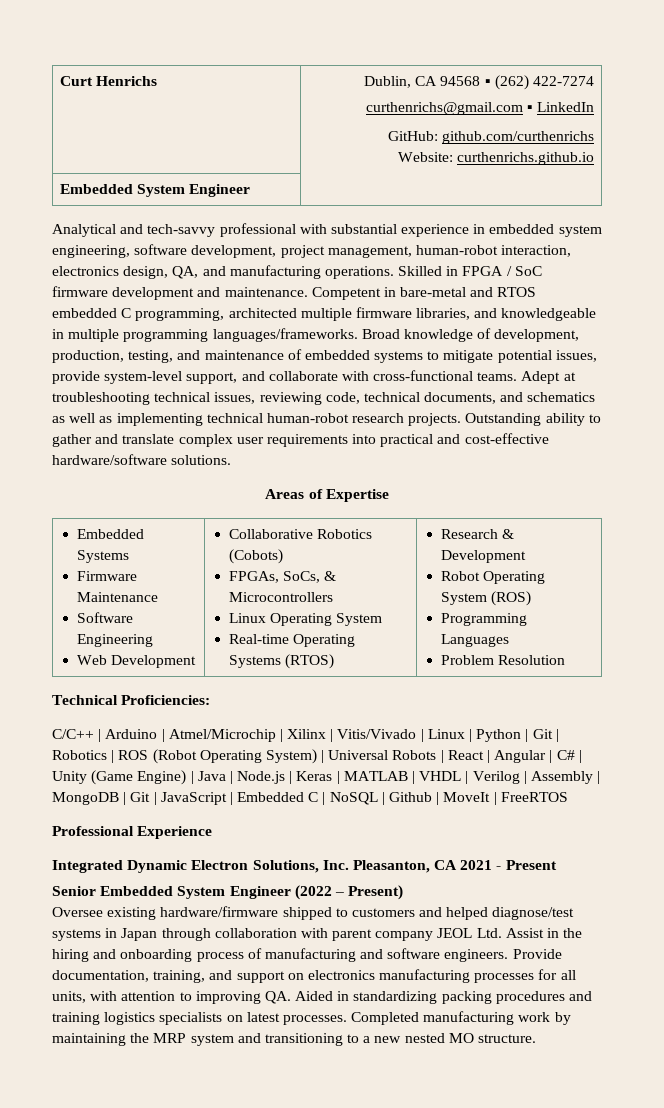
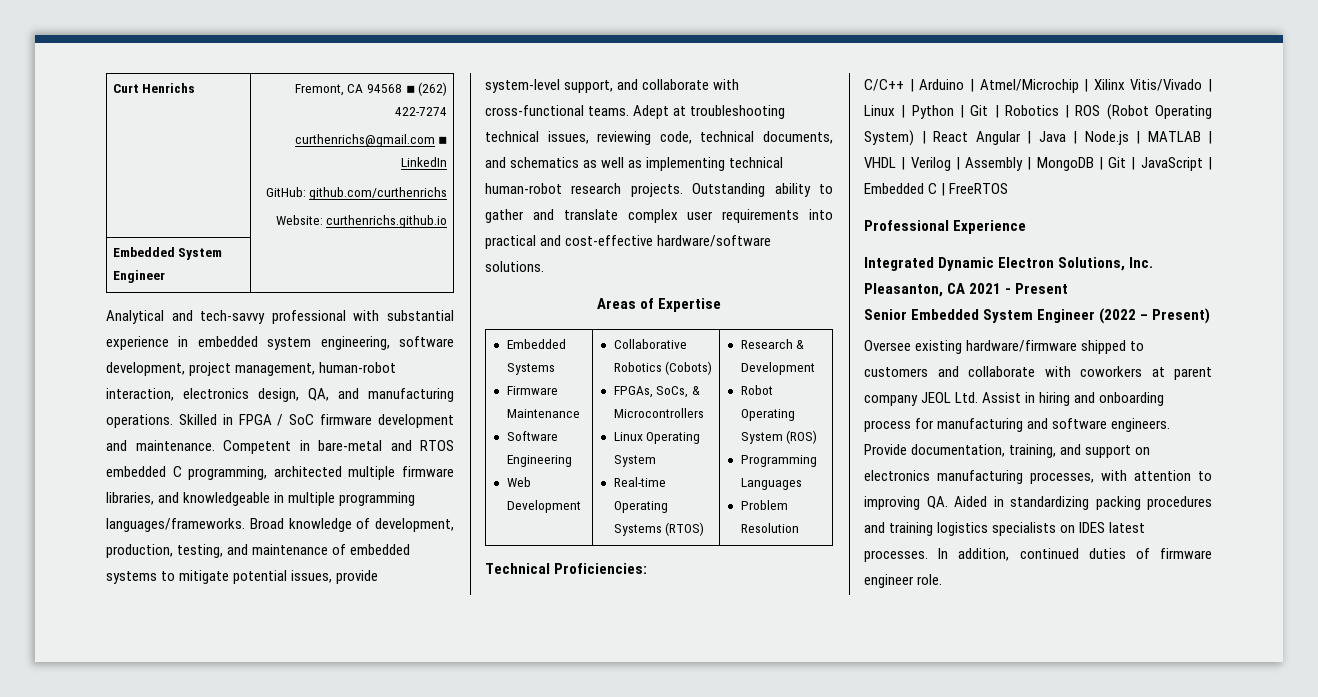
- Curt Henrichs | Dublin, CA 94568 ▪ (262) 422-7274
+ Curt Henrichs | Fremont, CA 94568 ▪ (262) 422-7274
- C/C++ | Arduino | Atmel/Microchip | Xilinx | Vitis/Vivado | Linux | Python | Git | Robotics | ROS (Robot Operating System) | Universal Robots | React | Angular | C# | Unity (Game Engine) | Java | Node.js | Keras | MATLAB | VHDL | Verilog | Assembly | MongoDB | Git | JavaScript | Embedded C | NoSQL | Github | MoveIt | FreeRTOS
+ C/C++ | Arduino | Atmel/Microchip | Xilinx Vitis/Vivado | Linux | Python | Git | Robotics | ROS (Robot Operating System) | React Angular | Java | Node.js | MATLAB | VHDL | Verilog | Assembly | MongoDB | Git | JavaScript | Embedded C | FreeRTOS
- Oversee existing hardware/firmware shipped to customers and helped diagnose/test systems in Japan through collaboration with parent company JEOL Ltd. Assist in the hiring and onboarding process of manufacturing and software engineers.
+ Oversee existing hardware/firmware shipped to customers and collaborate with coworkers at parent company JEOL Ltd. Assist in hiring and onboarding process for manufacturing and software engineers.
- Provide documentation, training, and support on electronics manufacturing processes for all units, with attention to improving QA. Aided in standardizing packing procedures and training logistics specialists on latest processes.
+ Provide documentation, training, and support on electronics manufacturing processes, with attention to improving QA. Aided in standardizing packing procedures and training logistics specialists on IDES latest processes.
- Completed manufacturing work by maintaining the MRP system and transitioning to a new nested MO structure.
+ In addition, continued duties of firmware engineer role.

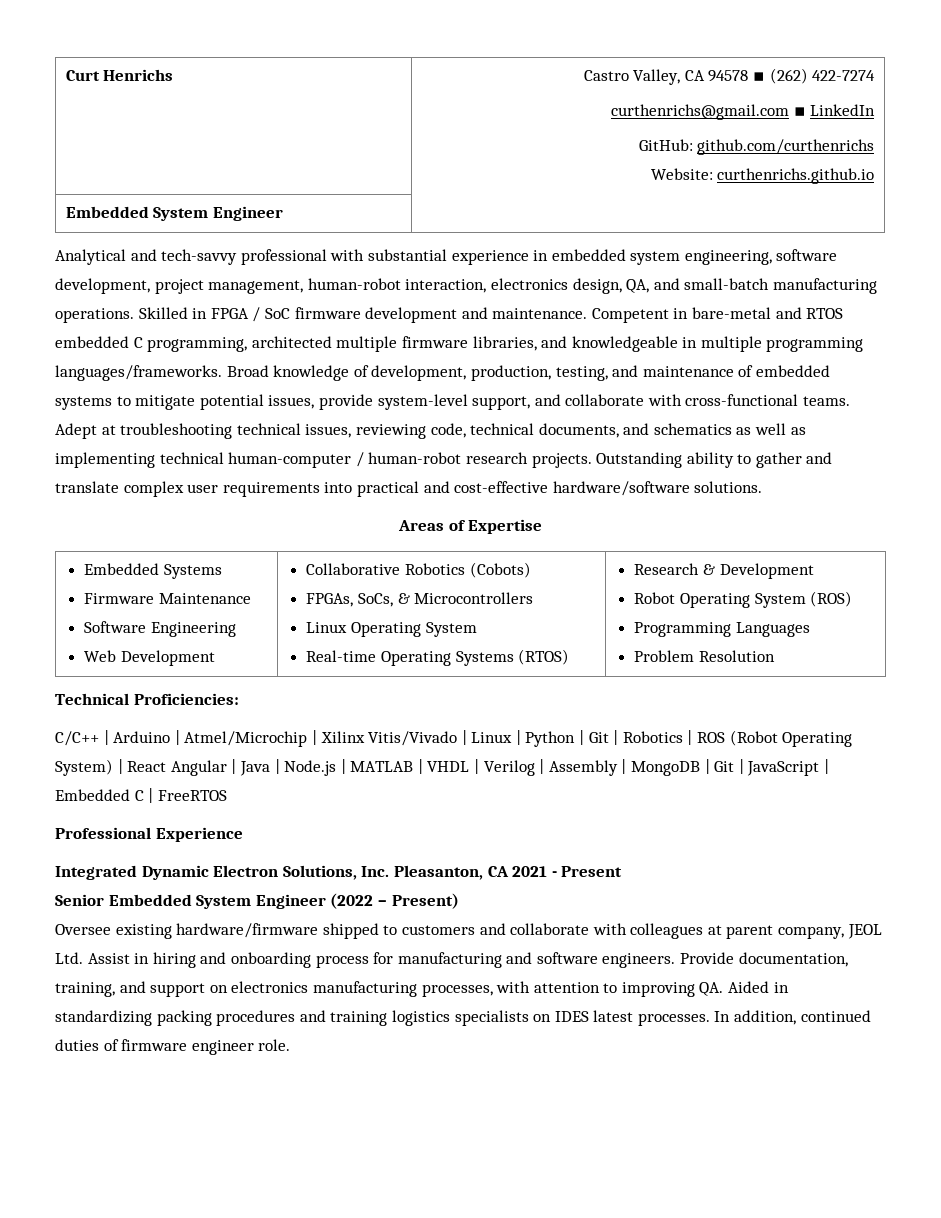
- Curt Henrichs | Fremont, CA 94568 ▪ (262) 422-7274
+ Curt Henrichs | Castro Valley, CA 94578 ▪ (262) 422-7274
- Analytical and tech-savvy professional with substantial experience in embedded system engineering, software development, project management, human-robot interaction, electronics design, QA, and manufacturing operations.
+ Analytical and tech-savvy professional with substantial experience in embedded system engineering, software development, project management, human-robot interaction, electronics design, QA, and small-batch manufacturing operations.
- Adept at troubleshooting technical issues, reviewing code, technical documents, and schematics as well as implementing technical human-robot research projects.
+ Adept at troubleshooting technical issues, reviewing code, technical documents, and schematics as well as implementing technical human-computer / human-robot research projects.
- Oversee existing hardware/firmware shipped to customers and collaborate with coworkers at parent company JEOL Ltd. Assist in hiring and onboarding process for manufacturing and software engineers.
+ Oversee existing hardware/firmware shipped to customers and collaborate with colleagues at parent company, JEOL Ltd. Assist in hiring and onboarding process for manufacturing and software engineers.

